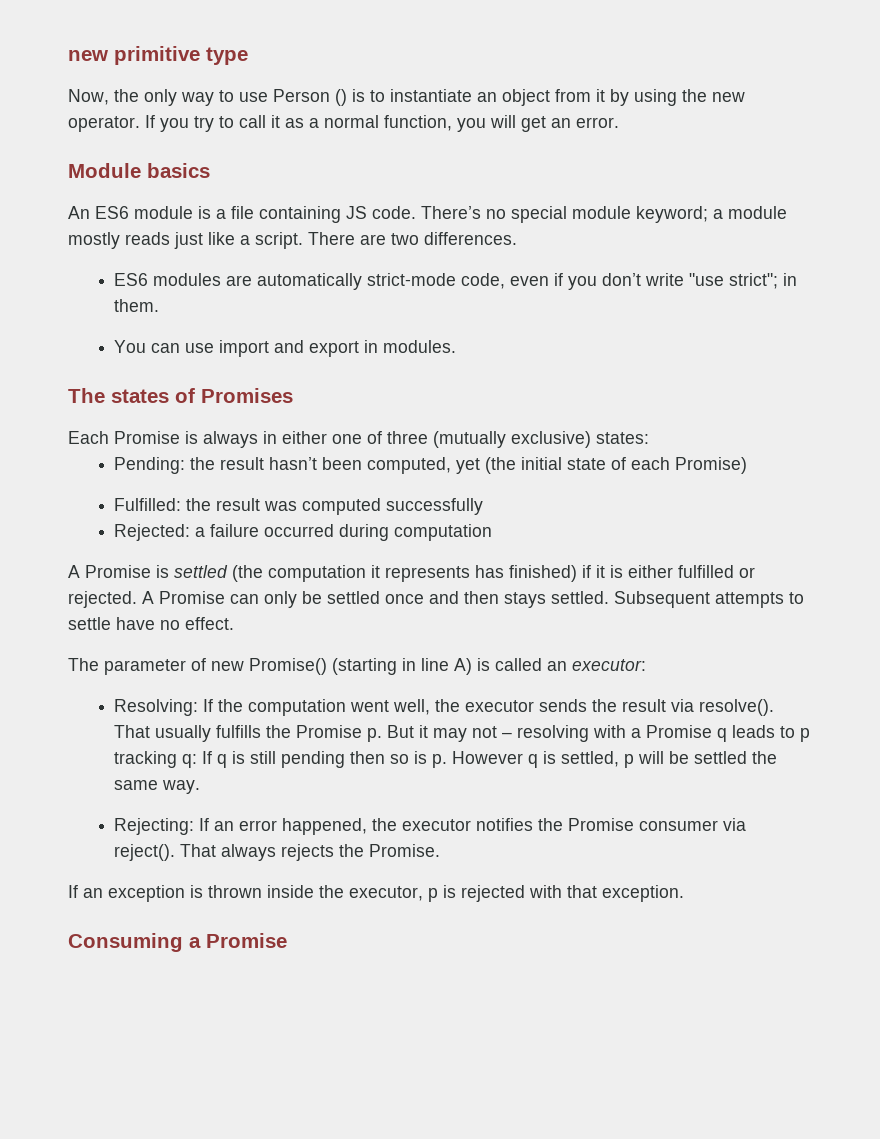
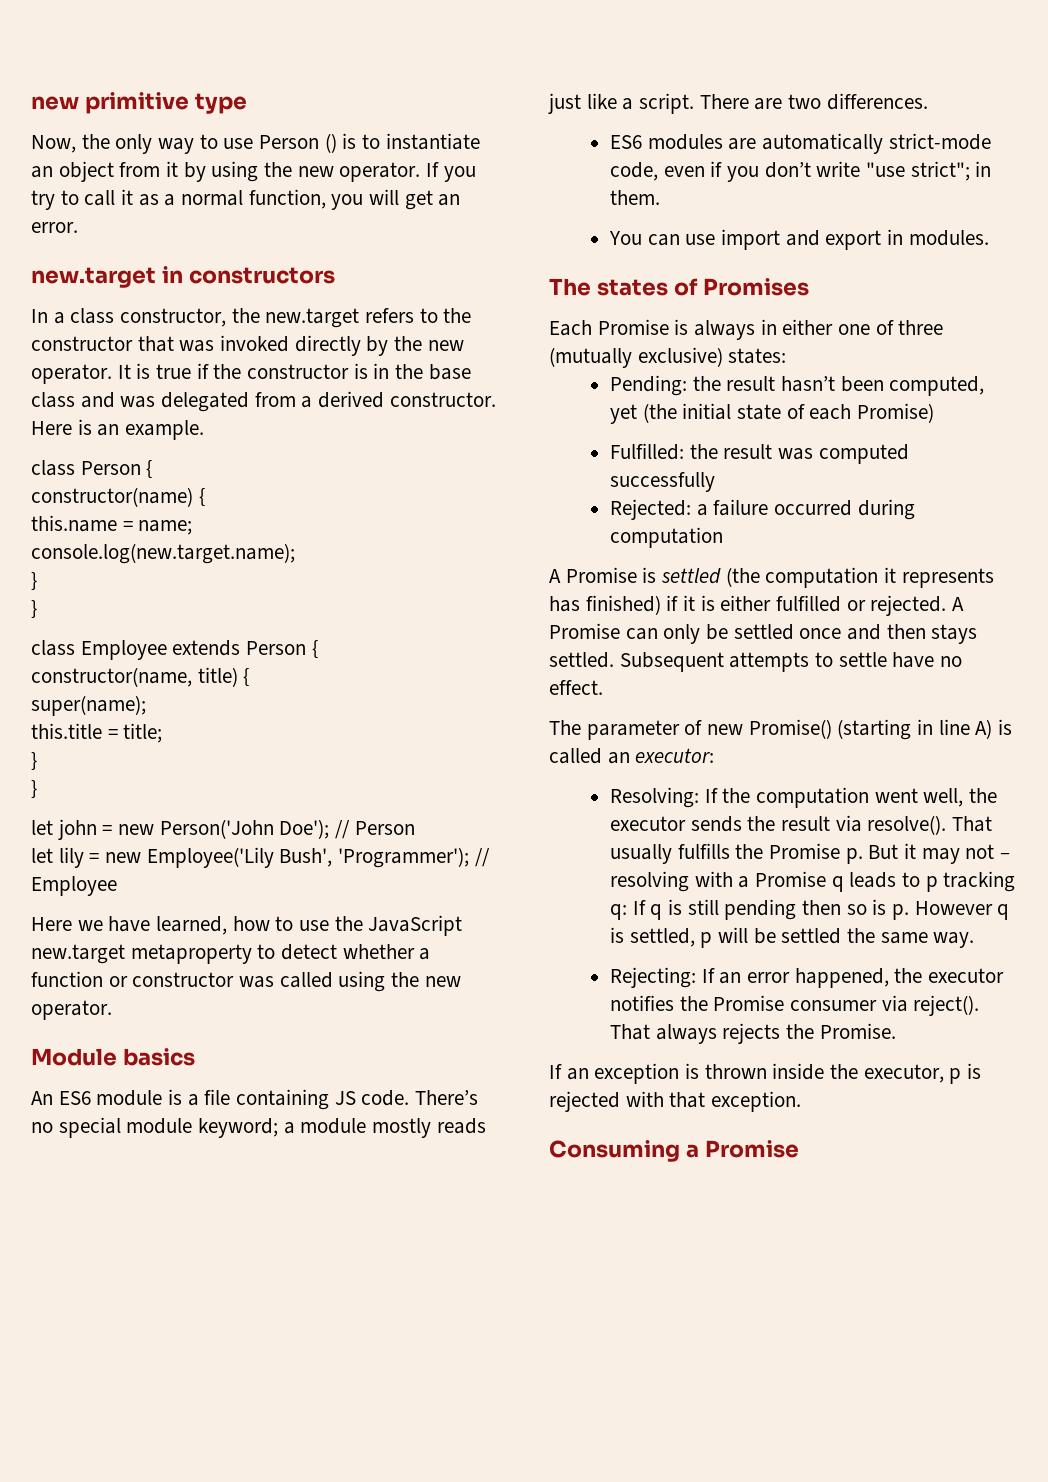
+ new.target in constructors
+ In a class constructor, the new.target refers to the constructor that was invoked directly by the new operator. It is true if the constructor is in the base class and was delegated from a derived constructor. Here is an example.
+ class Person {
+ constructor(name) {
+ this.name = name;
+ console.log(new.target.name);
+ }
+ }
+ class Employee extends Person {
+ constructor(name, title) {
+ super(name);
+ this.title = title;
+ }
+ }
+ let john = new Person('John Doe'); // Person
+ let lily = new Employee('Lily Bush', 'Programmer'); // Employee
+ Here we have learned, how to use the JavaScript new.target metaproperty to detect whether a function or constructor was called using the new operator.

